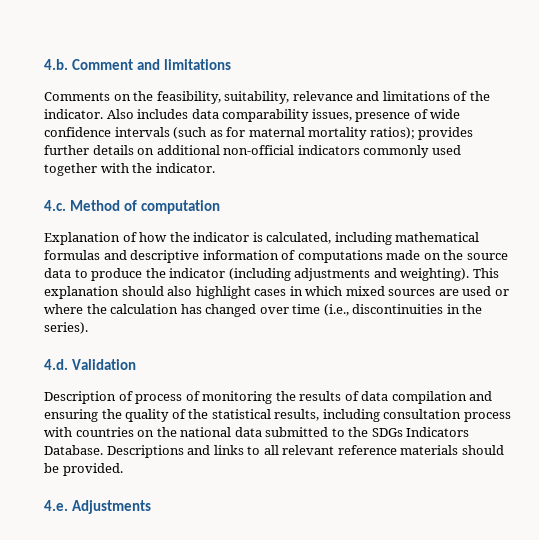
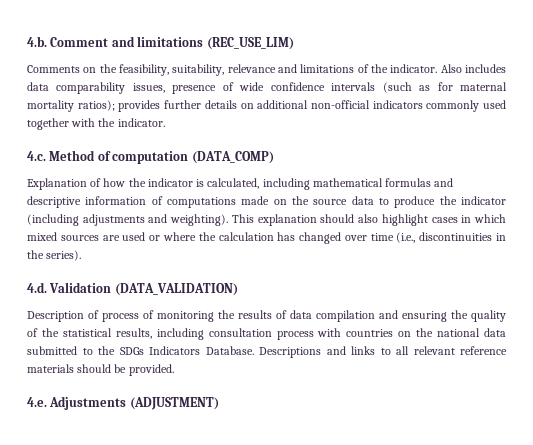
- 4.b. Comment and limitations
+ 4.b. Comment and limitations (REC_USE_LIM)
- 4.c. Method of computation
+ 4.c. Method of computation (DATA_COMP)
- 4.d. Validation
+ 4.d. Validation (DATA_VALIDATION)
- 4.e. Adjustments
+ 4.e. Adjustments (ADJUSTMENT)

